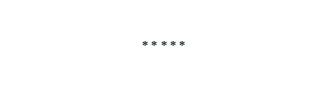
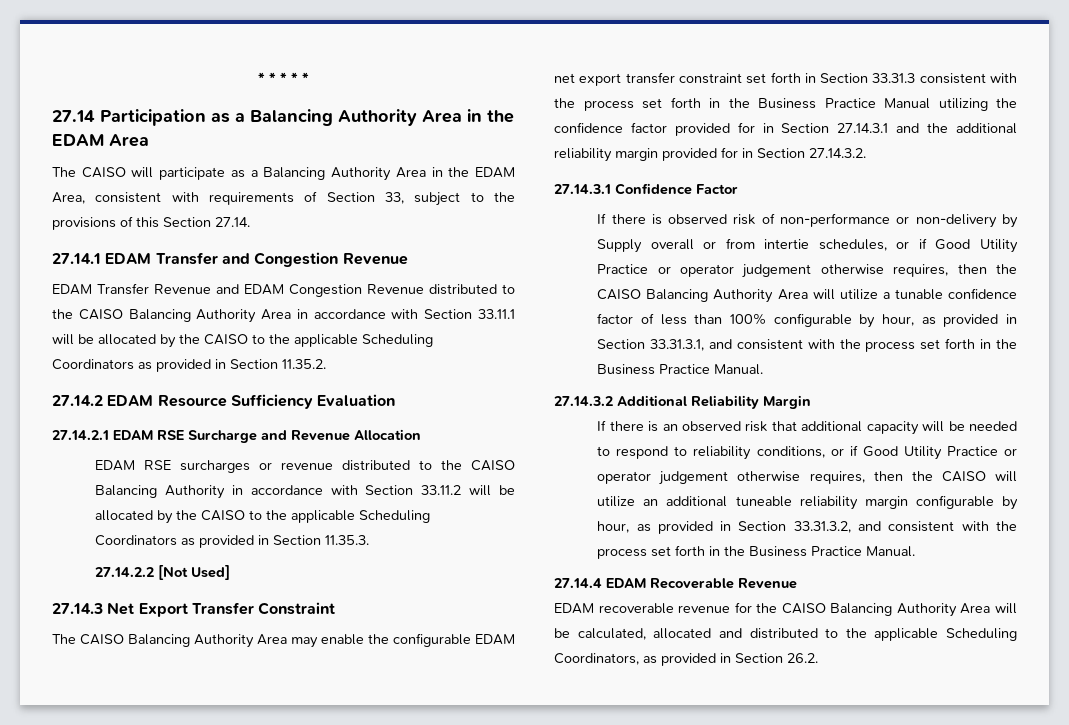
+ 27.14 Participation as a Balancing Authority Area in the EDAM Area
+ The CAISO will participate as a Balancing Authority Area in the EDAM Area, consistent with requirements of Section 33, subject to the provisions of this Section 27.14.
+ 27.14.1 EDAM Transfer and Congestion Revenue
+ EDAM Transfer Revenue and EDAM Congestion Revenue distributed to the CAISO Balancing Authority Area in accordance with Section 33.11.1 will be allocated by the CAISO to the applicable Scheduling Coordinators as provided in Section 11.35.2.
+ 27.14.2 EDAM Resource Sufficiency Evaluation
+ 27.14.2.1 EDAM RSE Surcharge and Revenue Allocation
+ EDAM RSE surcharges or revenue distributed to the CAISO Balancing Authority in accordance with Section 33.11.2 will be allocated by the CAISO to the applicable Scheduling Coordinators as provided in Section 11.35.3.
+ 27.14.2.2 [Not Used]
+ 27.14.3 Net Export Transfer Constraint
+ The CAISO Balancing Authority Area may enable the configurable EDAM net export transfer constraint set forth in Section 33.31.3 consistent with the process set forth in the Business Practice Manual utilizing the confidence factor provided for in Section 27.14.3.1 and the additional reliability margin provided for in Section 27.14.3.2.
+ 27.14.3.1 Confidence Factor
+ If there is observed risk of non-performance or non-delivery by Supply overall or from intertie schedules, or if Good Utility Practice or operator judgement otherwise requires, then the CAISO Balancing Authority Area will utilize a tunable confidence factor of less than 100% configurable by hour, as provided in Section 33.31.3.1, and consistent with the process set forth in the Business Practice Manual.
+ 27.14.3.2 Additional Reliability Margin
+ If there is an observed risk that additional capacity will be needed to respond to reliability conditions, or if Good Utility Practice or operator judgement otherwise requires, then the CAISO will utilize an additional tuneable reliability margin configurable by hour, as provided in Section 33.31.3.2, and consistent with the process set forth in the Business Practice Manual.
+ 27.14.4 EDAM Recoverable Revenue
+ EDAM recoverable revenue for the CAISO Balancing Authority Area will be calculated, allocated and distributed to the applicable Scheduling Coordinators, as provided in Section 26.2.

